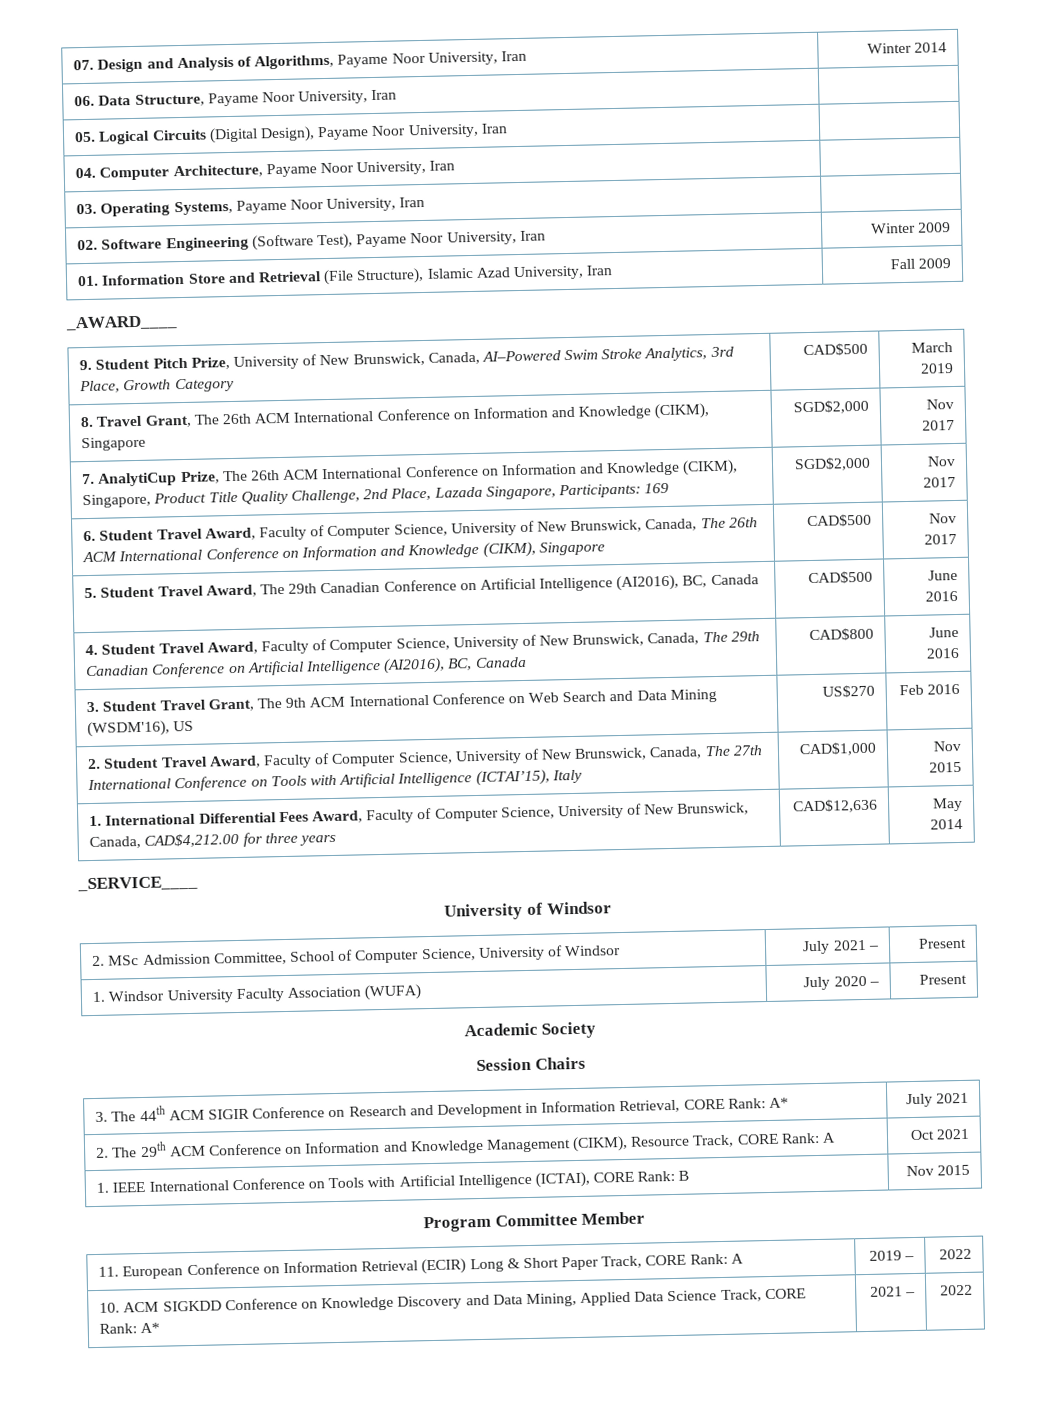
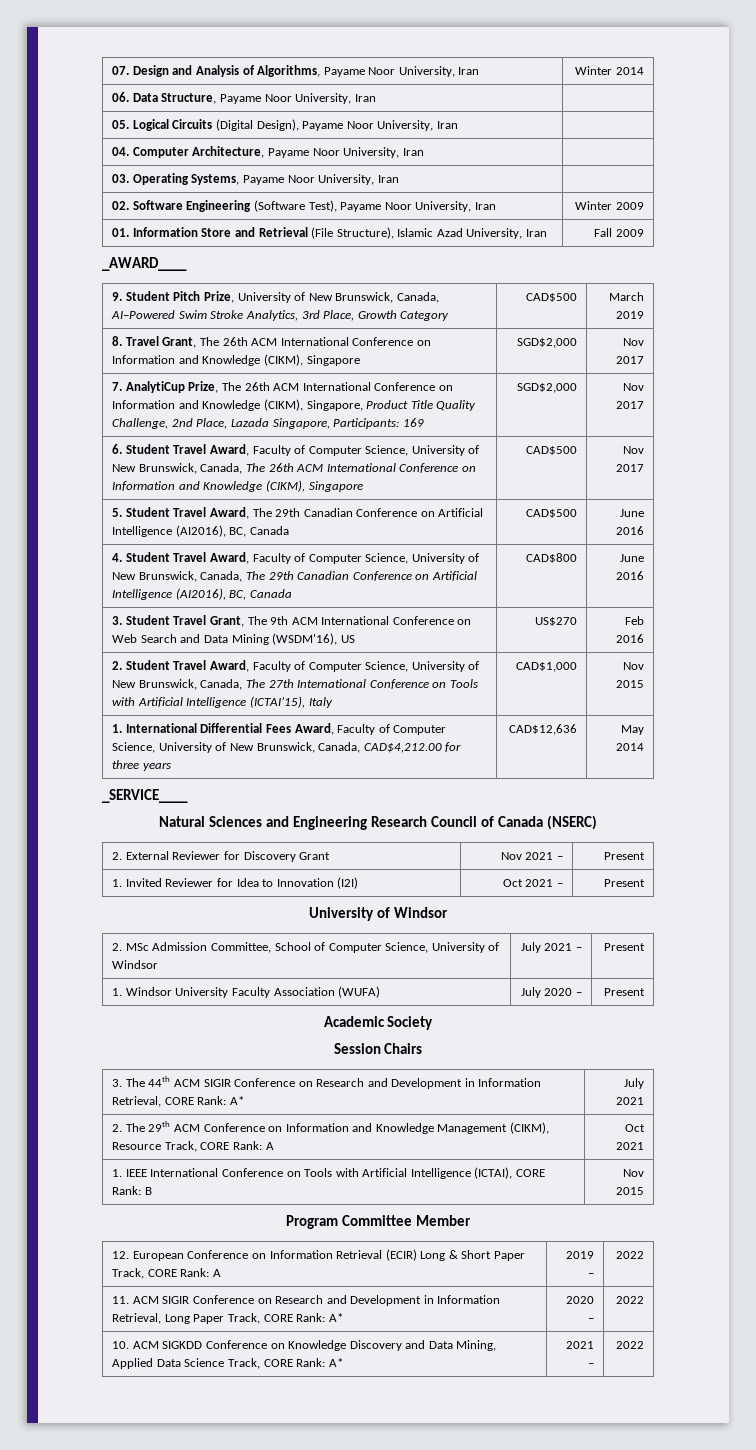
+ Natural Sciences and Engineering Research Council of Canada (NSERC)
+ 2. External Reviewer for Discovery Grant | Nov 2021 – | Present
+ 1. Invited Reviewer for Idea to Innovation (I2I) | Oct 2021 – | Present
- 11. European Conference on Information Retrieval (ECIR) Long & Short Paper Track, CORE Rank: A | 2019 – | 2022
+ 12. European Conference on Information Retrieval (ECIR) Long & Short Paper Track, CORE Rank: A | 2019 – | 2022
+ 11. ACM SIGIR Conference on Research and Development in Information Retrieval, Long Paper Track, CORE Rank: A* | 2020 – | 2022

